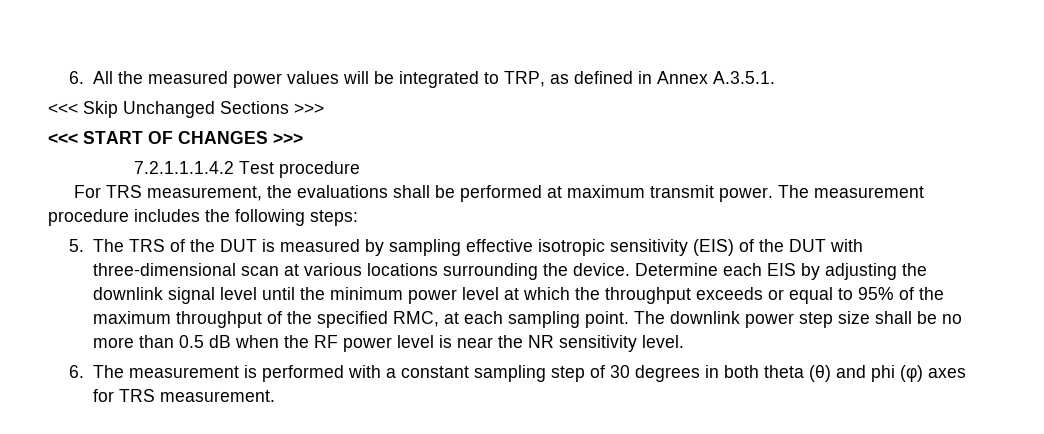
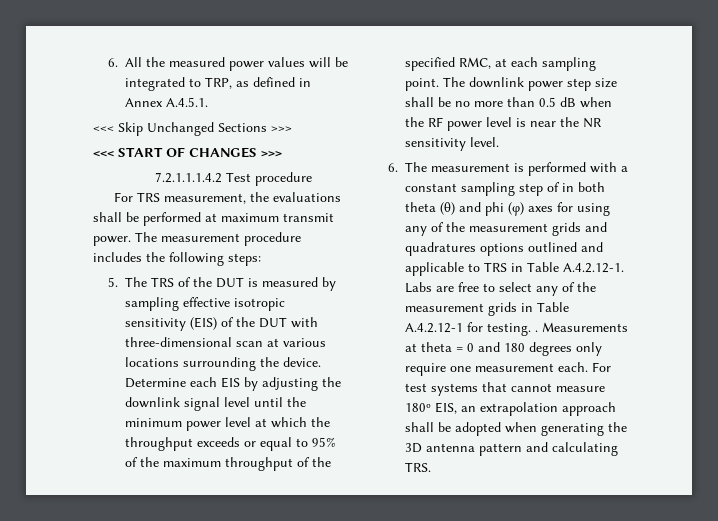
- 6. All the measured power values will be integrated to TRP, as defined in Annex A.3.5.1.
+ 6. All the measured power values will be integrated to TRP, as defined in Annex A.4.5.1.
- 6. The measurement is performed with a constant sampling step of 30 degrees in both theta (θ) and phi (φ) axes for TRS measurement.
+ 6. The measurement is performed with a constant sampling step of in both theta (θ) and phi (φ) axes for using any of the measurement grids and quadratures options outlined and applicable to TRS in Table A.4.2.12-1. Labs are free to select any of the measurement grids in Table A.4.2.12-1 for testing. . Measurements at theta = 0 and 180 degrees only require one measurement each. For test systems that cannot measure 180º EIS, an extrapolation approach shall be adopted when generating the 3D antenna pattern and calculating TRS.

